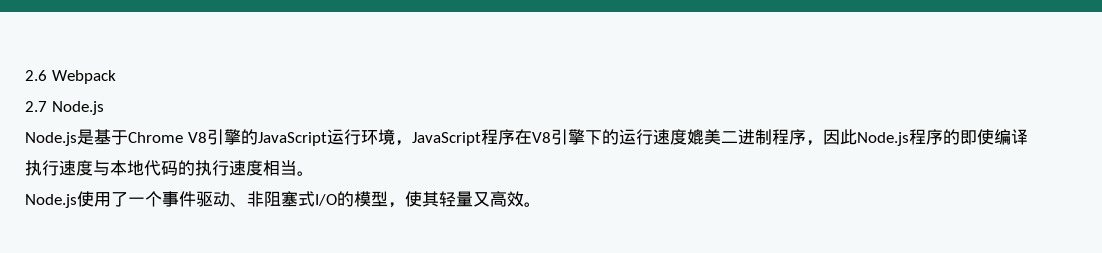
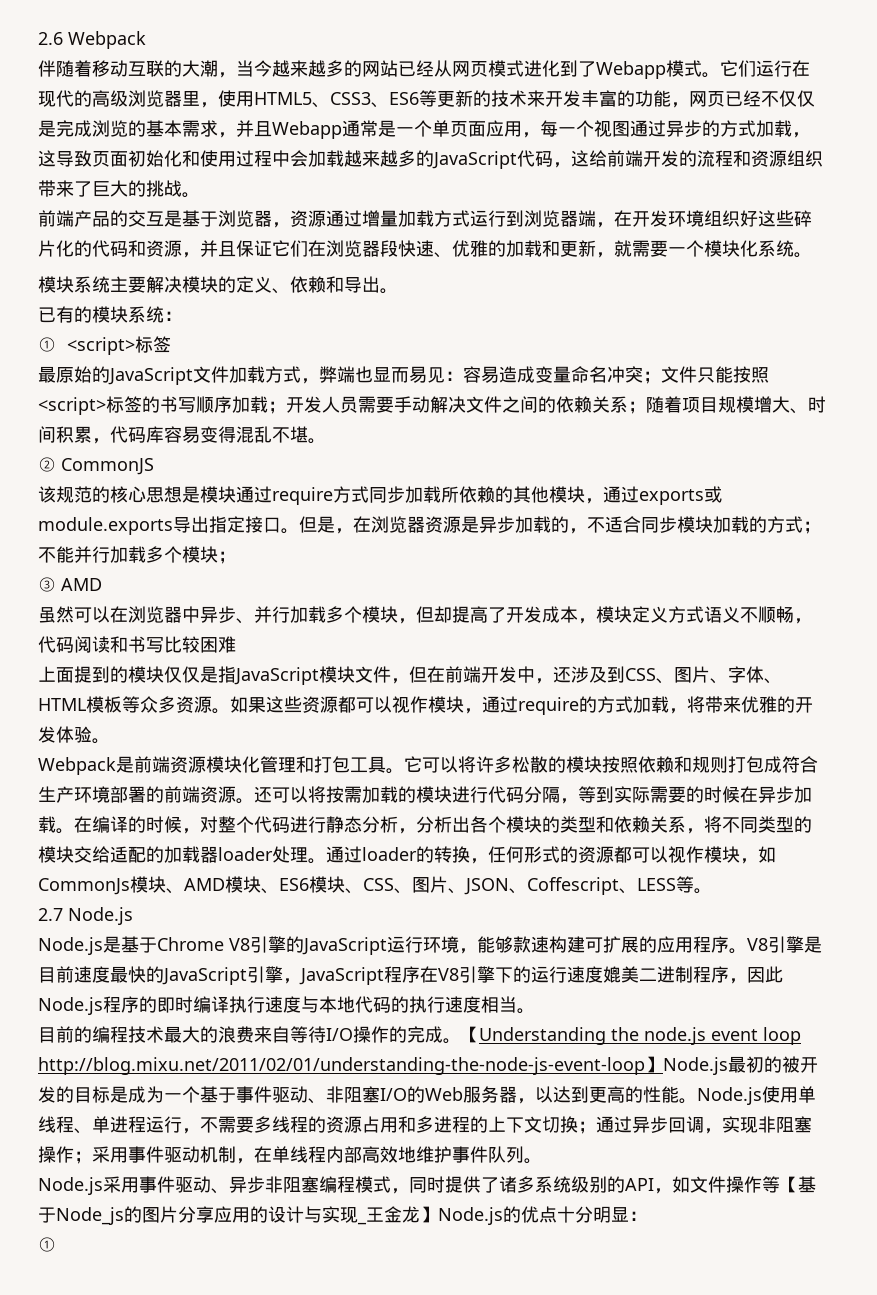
+ 伴随着移动互联的大潮，当今越来越多的网站已经从网页模式进化到了Webapp模式。它们运行在现代的高级浏览器里，使用HTML5、CSS3、ES6等更新的技术来开发丰富的功能，网页已经不仅仅是完成浏览的基本需求，并且Webapp通常是一个单页面应用，每一个视图通过异步的方式加载，这导致页面初始化和使用过程中会加载越来越多的JavaScript代码，这给前端开发的流程和资源组织带来了巨大的挑战。
+ 前端产品的交互是基于浏览器，资源通过增量加载方式运行到浏览器端，在开发环境组织好这些碎片化的代码和资源，并且保证它们在浏览器段快速、优雅的加载和更新，就需要一个模块化系统。
+ 模块系统主要解决模块的定义、依赖和导出。
+ 已有的模块系统：
+ ① <script>标签
+ 最原始的JavaScript文件加载方式，弊端也显而易见：容易造成变量命名冲突；文件只能按照<script>标签的书写顺序加载；开发人员需要手动解决文件之间的依赖关系；随着项目规模增大、时间积累，代码库容易变得混乱不堪。
+ ② CommonJS
+ 该规范的核心思想是模块通过require方式同步加载所依赖的其他模块，通过exports或module.exports导出指定接口。但是，在浏览器资源是异步加载的，不适合同步模块加载的方式；不能并行加载多个模块；
+ ③ AMD
+ 虽然可以在浏览器中异步、并行加载多个模块，但却提高了开发成本，模块定义方式语义不顺畅，代码阅读和书写比较困难
+ 上面提到的模块仅仅是指JavaScript模块文件，但在前端开发中，还涉及到CSS、图片、字体、HTML模板等众多资源。如果这些资源都可以视作模块，通过require的方式加载，将带来优雅的开发体验。
+ Webpack是前端资源模块化管理和打包工具。它可以将许多松散的模块按照依赖和规则打包成符合生产环境部署的前端资源。还可以将按需加载的模块进行代码分隔，等到实际需要的时候在异步加载。在编译的时候，对整个代码进行静态分析，分析出各个模块的类型和依赖关系，将不同类型的模块交给适配的加载器loader处理。通过loader的转换，任何形式的资源都可以视作模块，如CommonJs模块、AMD模块、ES6模块、CSS、图片、JSON、Coffescript、LESS等。
- Node.js是基于Chrome V8引擎的JavaScript运行环境，JavaScript程序在V8引擎下的运行速度媲美二进制程序，因此Node.js程序的即使编译执行速度与本地代码的执行速度相当。
+ Node.js是基于Chrome V8引擎的JavaScript运行环境，能够款速构建可扩展的应用程序。V8引擎是目前速度最快的JavaScript引擎，JavaScript程序在V8引擎下的运行速度媲美二进制程序，因此Node.js程序的即时编译执行速度与本地代码的执行速度相当。
- Node.js使用了一个事件驱动、非阻塞式I/O的模型，使其轻量又高效。
+ 目前的编程技术最大的浪费来自等待I/O操作的完成。【Understanding the node.js event loop http://blog.mixu.net/2011/02/01/understanding-the-node-js-event-loop】Node.js最初的被开发的目标是成为一个基于事件驱动、非阻塞I/O的Web服务器，以达到更高的性能。Node.js使用单线程、单进程运行，不需要多线程的资源占用和多进程的上下文切换；通过异步回调，实现非阻塞操作；采用事件驱动机制，在单线程内部高效地维护事件队列。
+ Node.js采用事件驱动、异步非阻塞编程模式，同时提供了诸多系统级别的API，如文件操作等【基于Node_js的图片分享应用的设计与实现_王金龙】Node.js的优点十分明显：
+ ①

